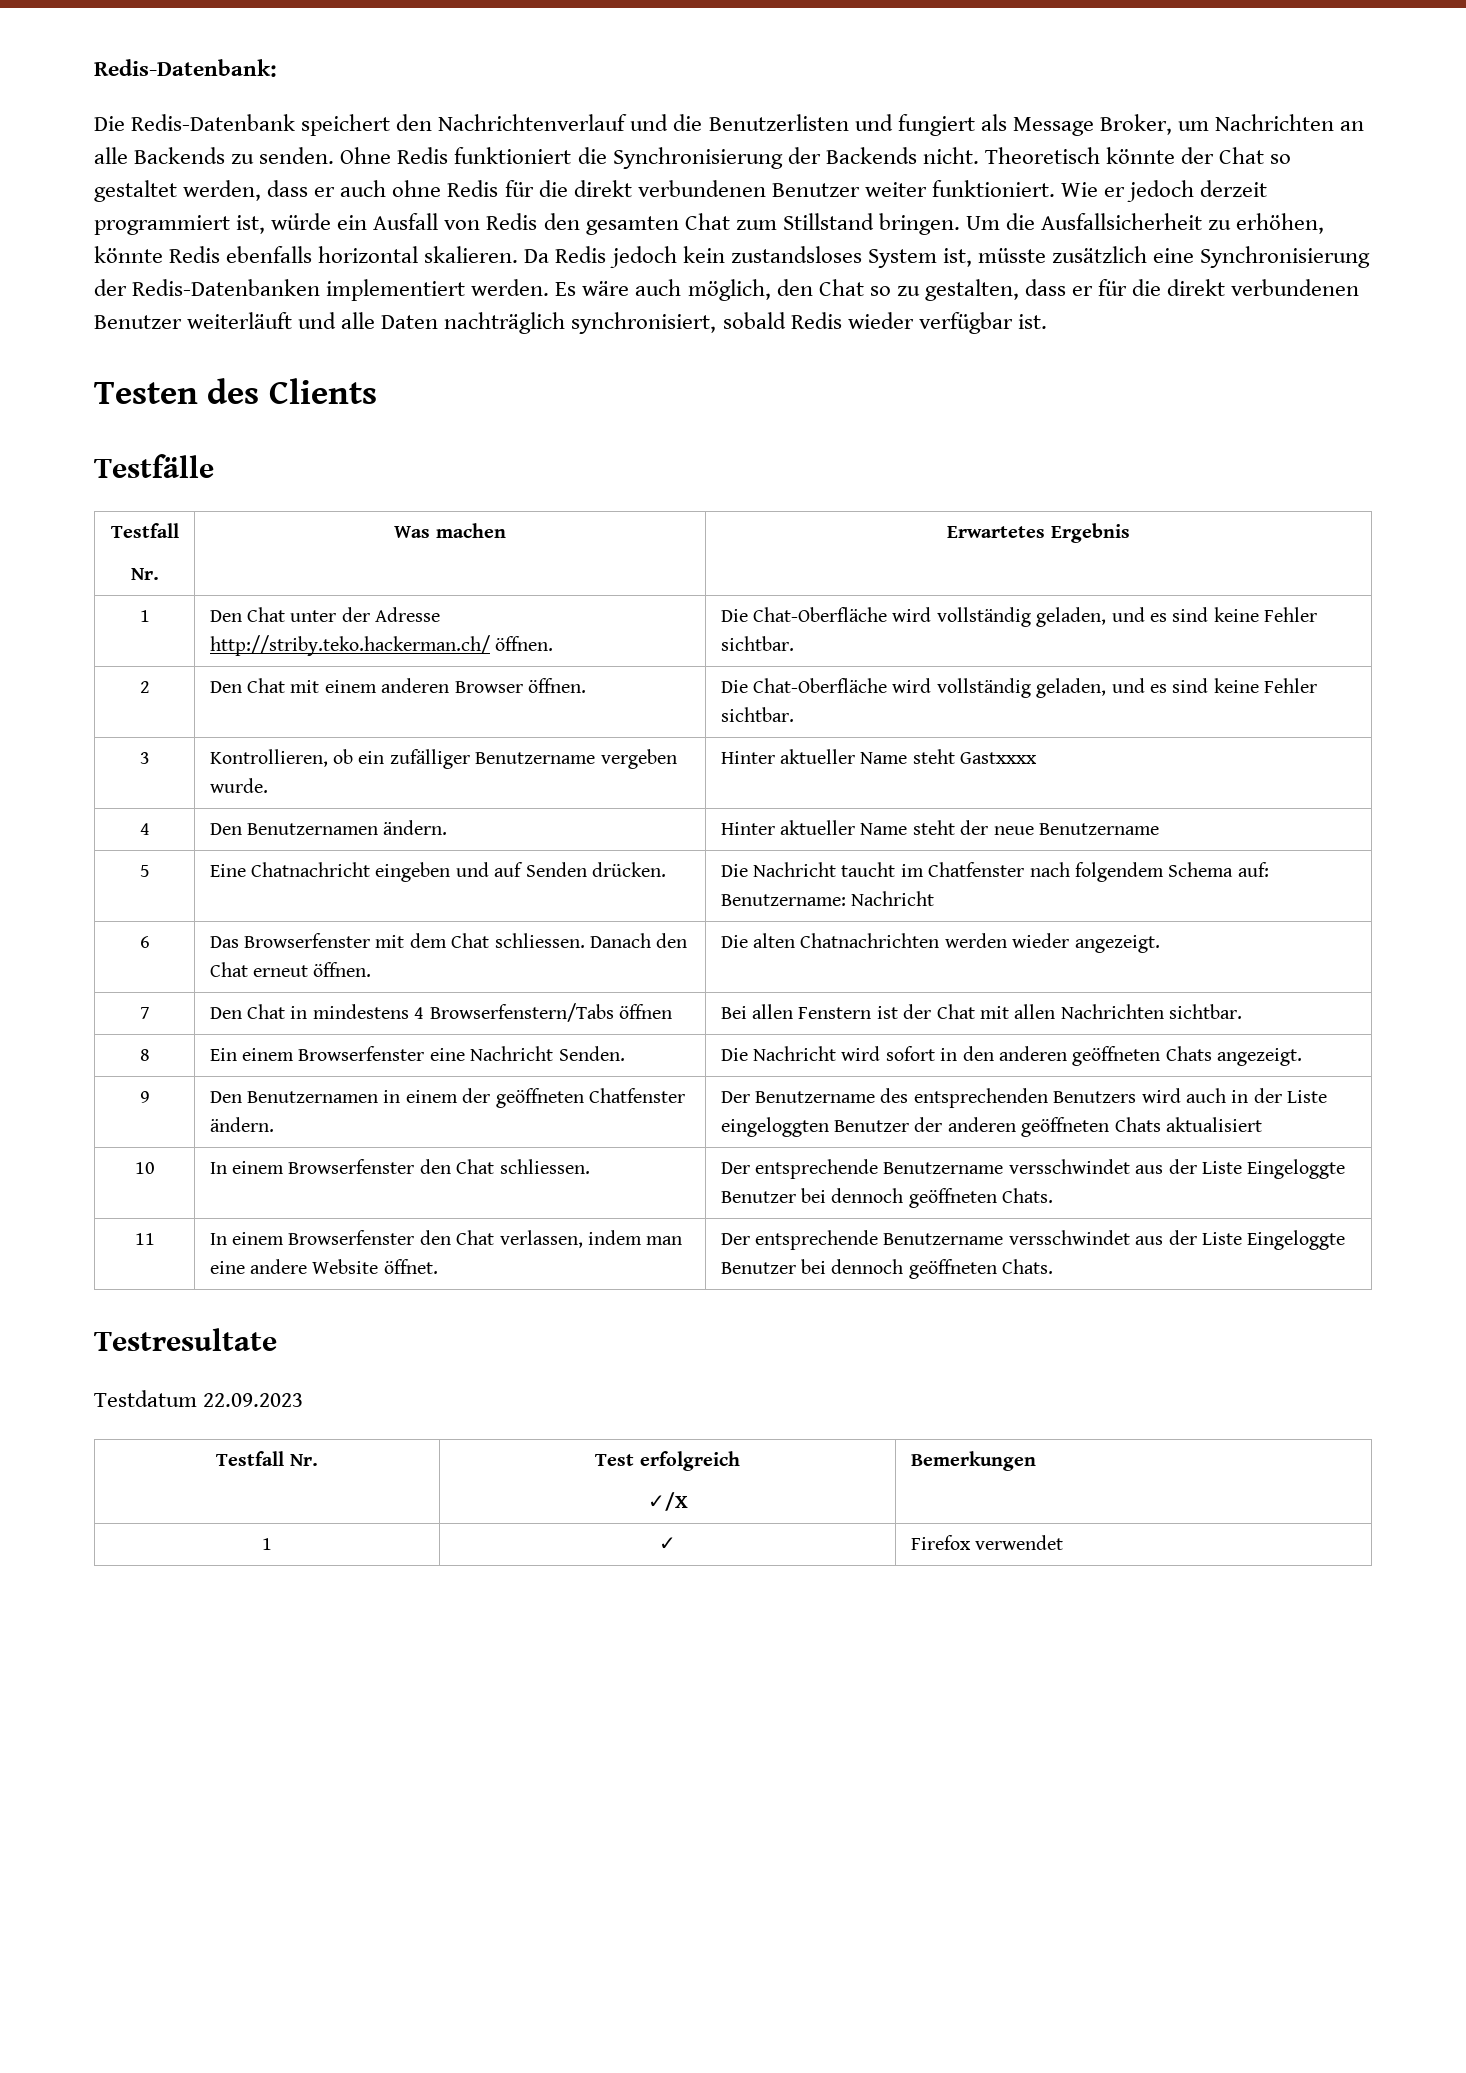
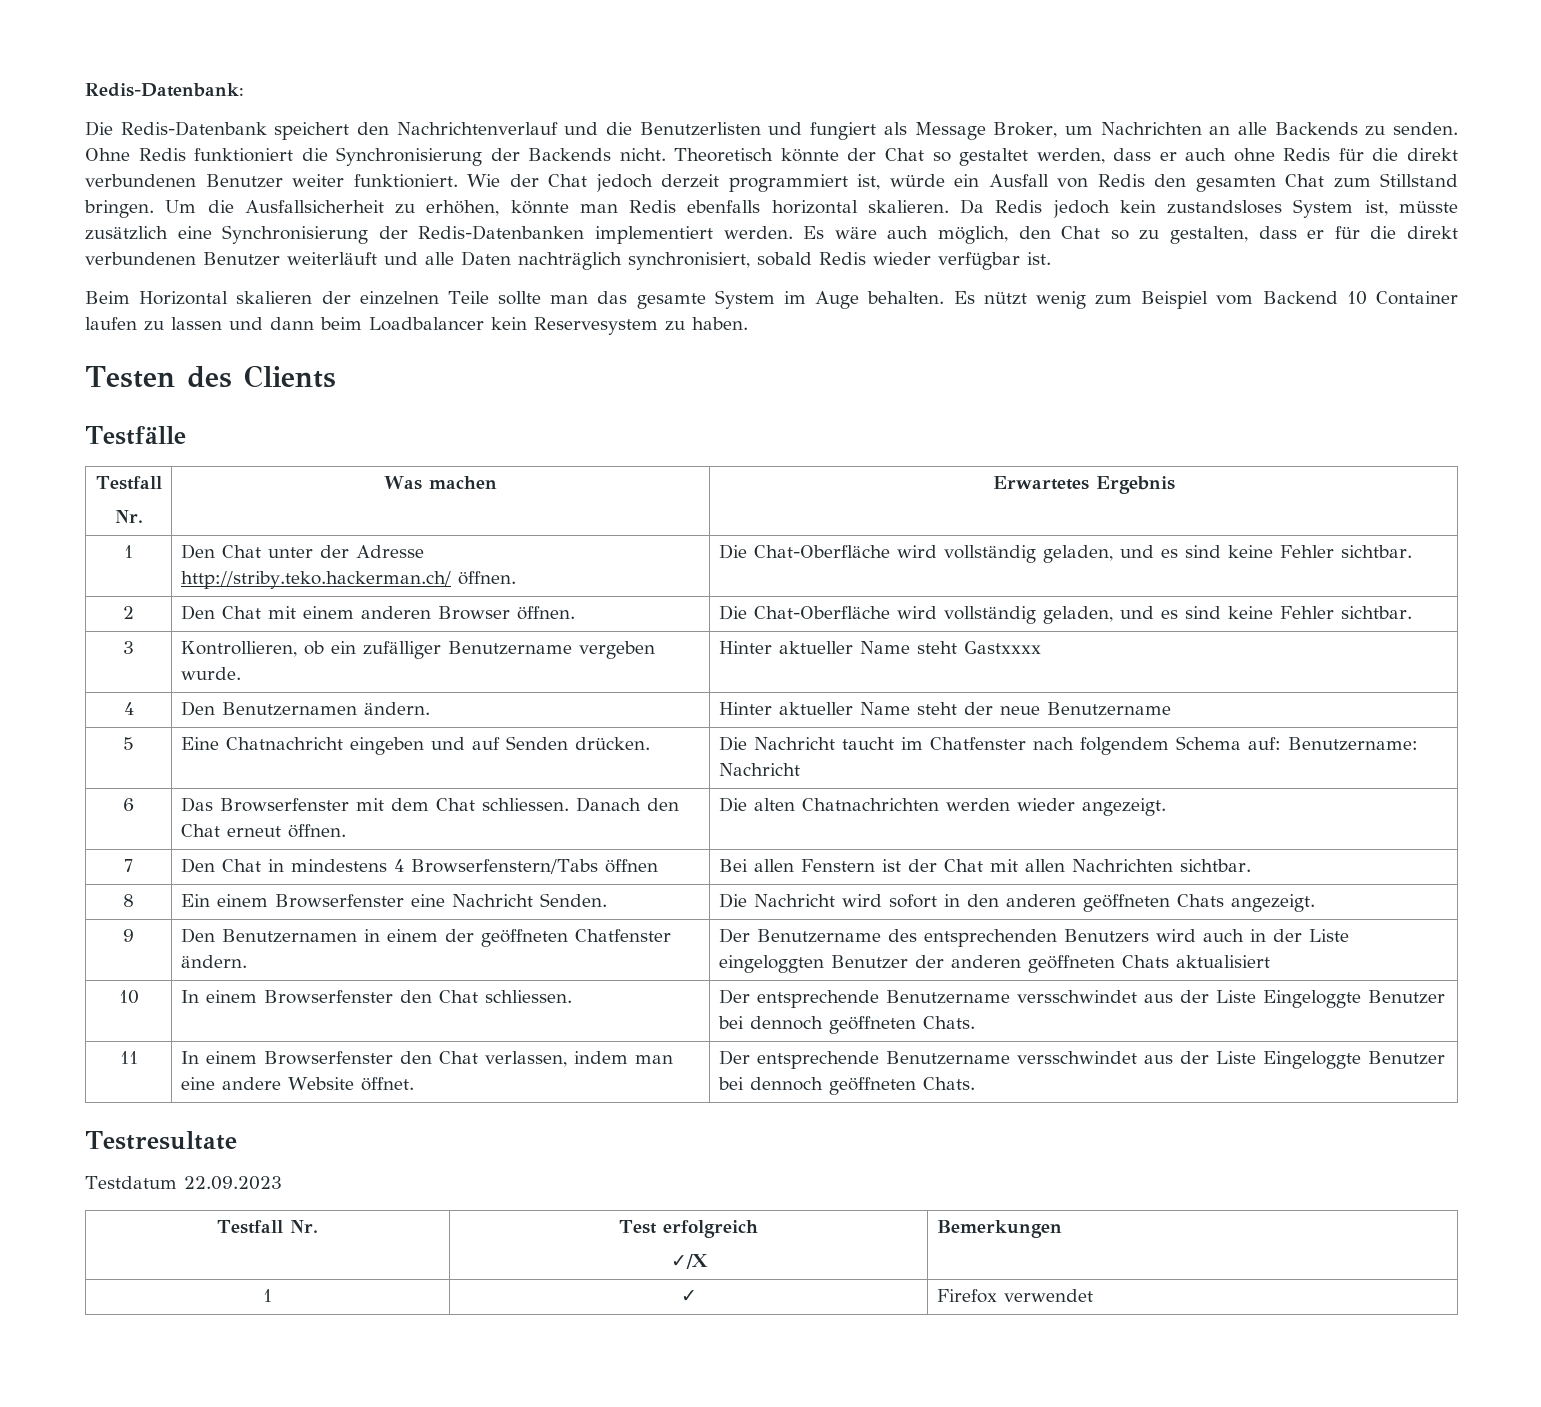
- Wie er jedoch derzeit programmiert ist, würde ein Ausfall von Redis den gesamten Chat zum Stillstand bringen.
+ Wie der Chat jedoch derzeit programmiert ist, würde ein Ausfall von Redis den gesamten Chat zum Stillstand bringen.
- Um die Ausfallsicherheit zu erhöhen, könnte Redis ebenfalls horizontal skalieren.
+ Um die Ausfallsicherheit zu erhöhen, könnte man Redis ebenfalls horizontal skalieren.
+ Beim Horizontal skalieren der einzelnen Teile sollte man das gesamte System im Auge behalten. Es nützt wenig zum Beispiel vom Backend 10 Container laufen zu lassen und dann beim Loadbalancer kein Reservesystem zu haben.

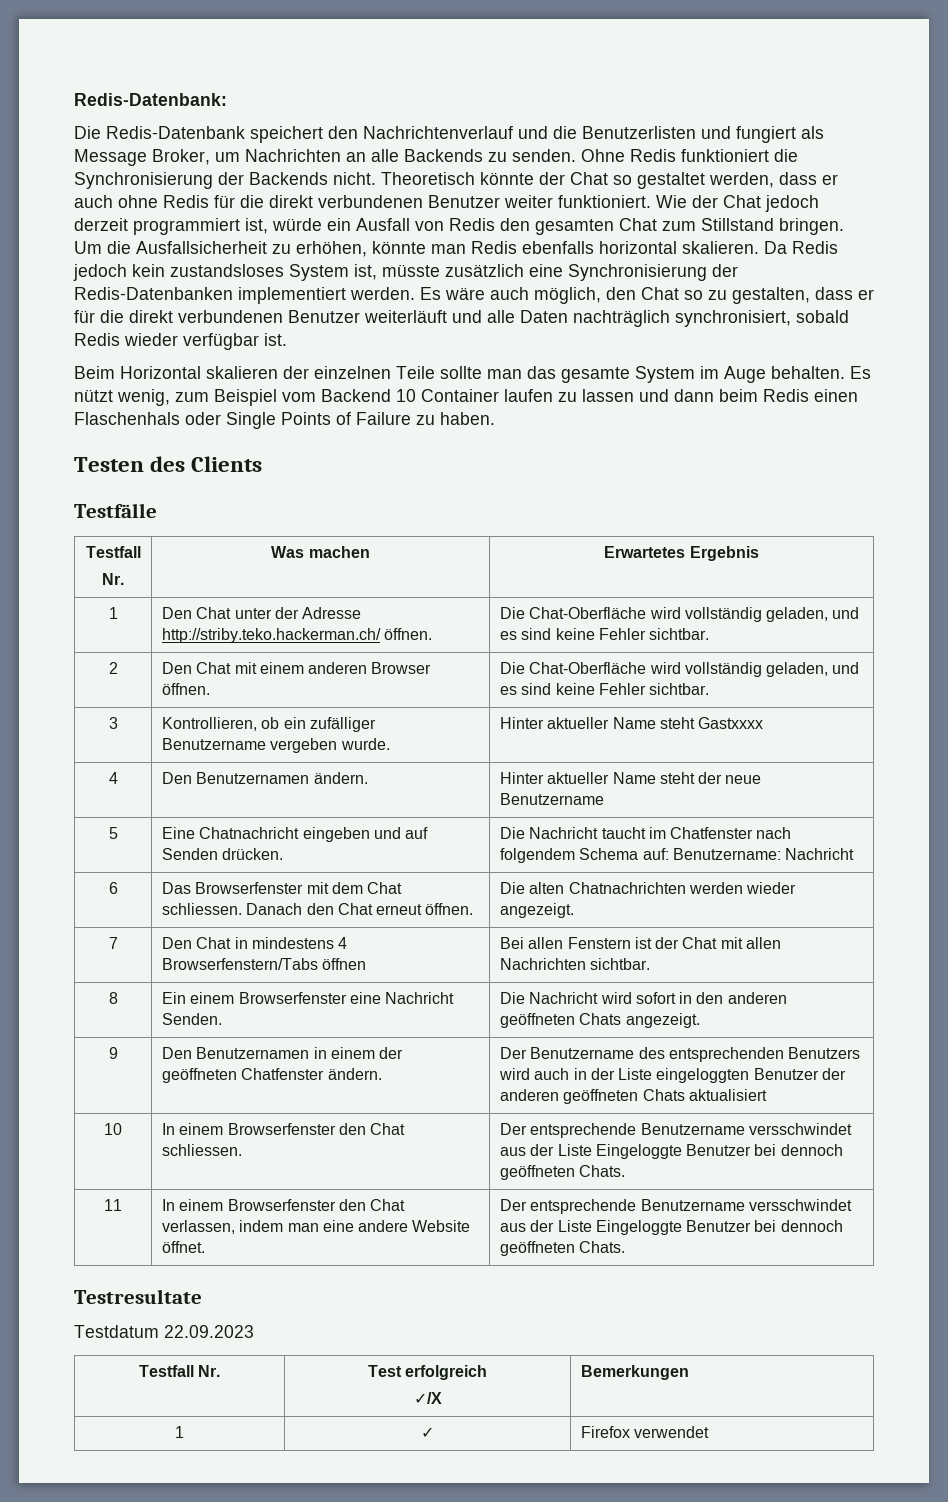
- Es nützt wenig zum Beispiel vom Backend 10 Container laufen zu lassen und dann beim Loadbalancer kein Reservesystem zu haben.
+ Es nützt wenig, zum Beispiel vom Backend 10 Container laufen zu lassen und dann beim Redis einen Flaschenhals oder Single Points of Failure zu haben.

